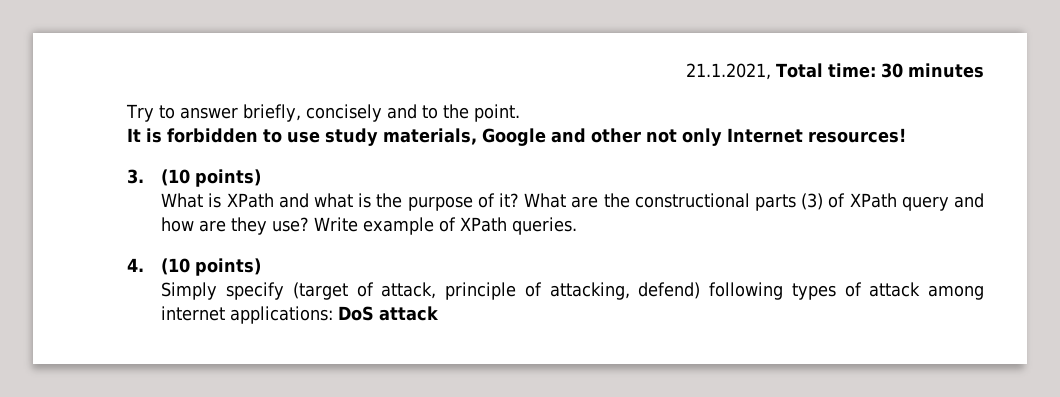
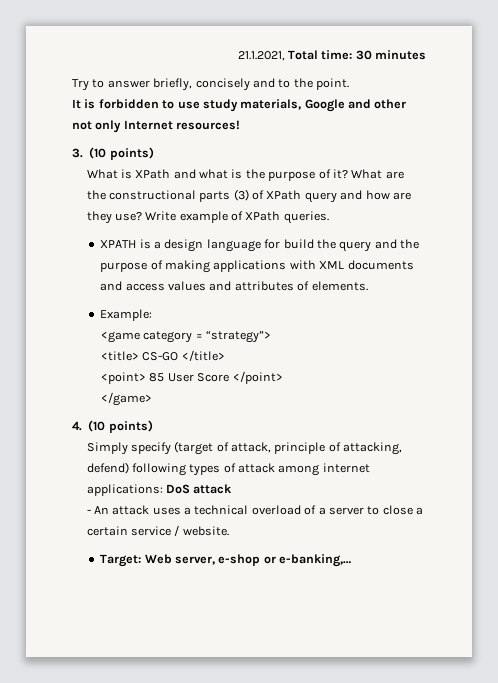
+ XPATH is a design language for build the query and the purpose of making applications with XML documents and access values and attributes of elements.
+ Example:
+ <game category = “strategy”>
+ <title> CS-GO </title>
+ <point> 85 User Score </point>
+ </game>
+ - An attack uses a technical overload of a server to close a certain service / website.
+ Target: Web server, e-shop or e-banking,…

